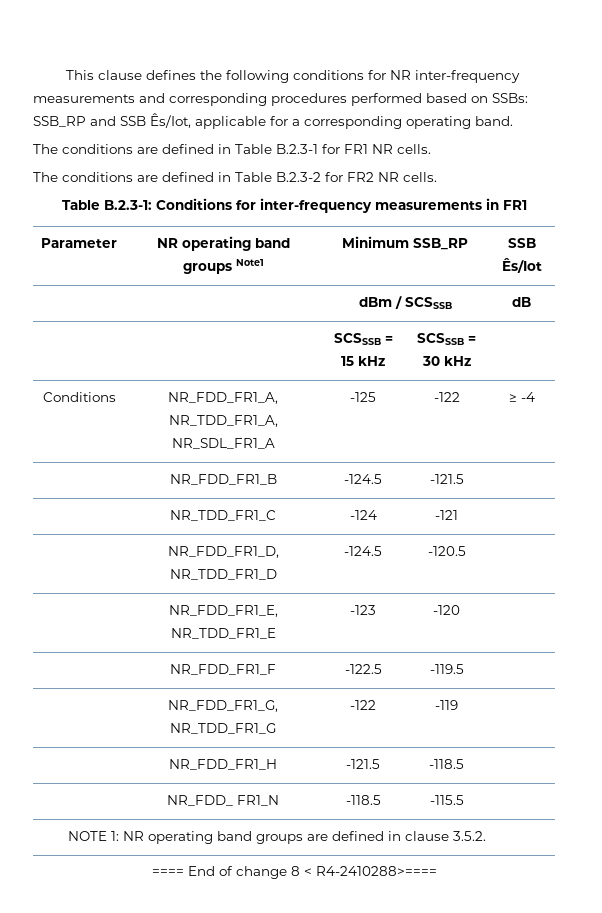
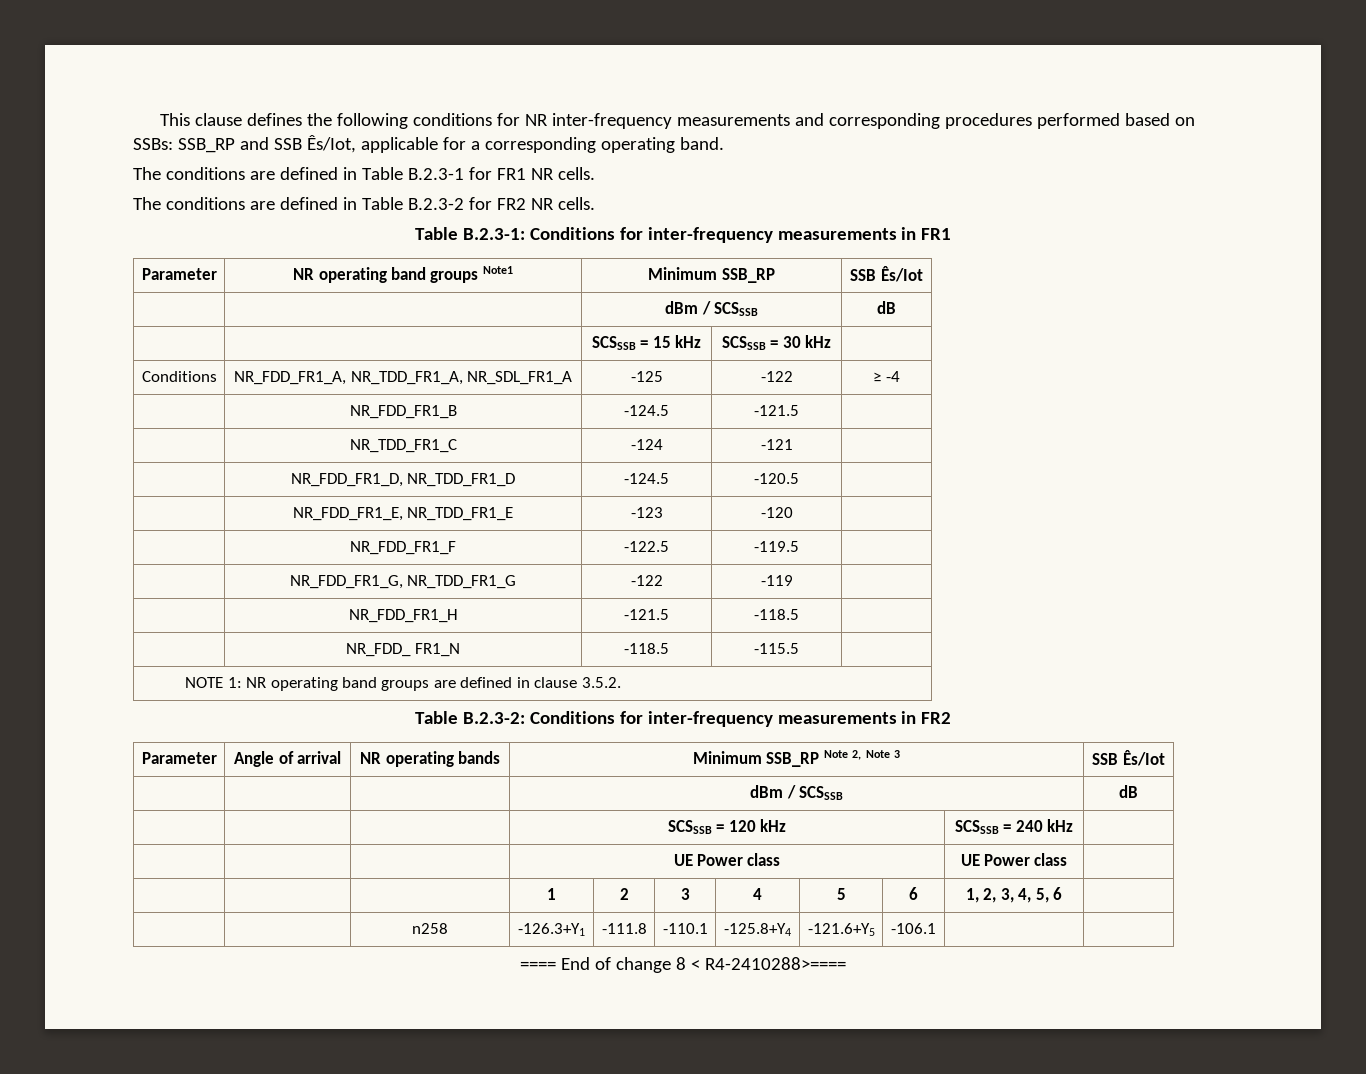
+ Table B.2.3-2: Conditions for inter-frequency measurements in FR2
+ Parameter | Angle of arrival | NR operating bands | Minimum SSB_RP Note 2, Note 3 | SSB Ês/Iot
+ | | | dBm / SCSSSB | dB
+ | | | SCSSSB = 120 kHz | SCSSSB = 240 kHz |
+ | | | UE Power class | UE Power class |
+ | | | 1 | 2 | 3 | 4 | 5 | 6 | 1, 2, 3, 4, 5, 6 |
+ | | n258 | -126.3+Y1 | -111.8 | -110.1 | -125.8+Y4 | -121.6+Y5 | -106.1 | |

